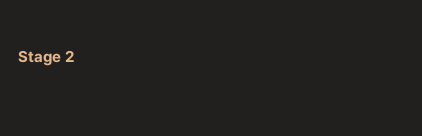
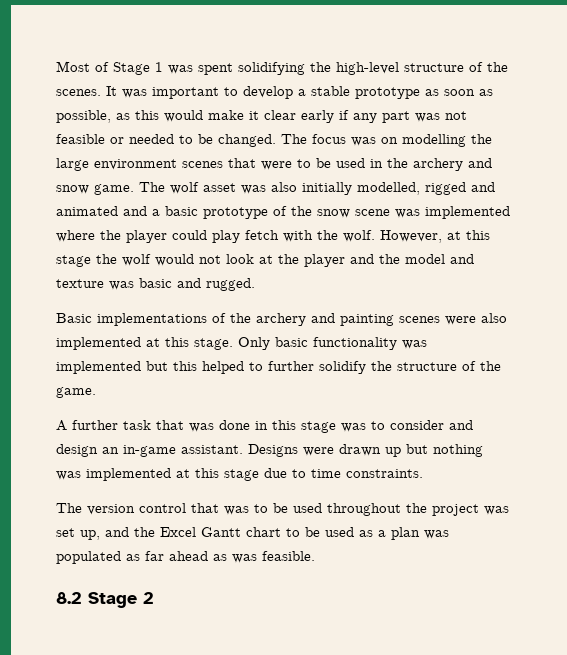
- Stage 2
+ Most of Stage 1 was spent solidifying the high-level structure of the scenes. It was important to develop a stable prototype as soon as possible, as this would make it clear early if any part was not feasible or needed to be changed. The focus was on modelling the large environment scenes that were to be used in the archery and snow game. The wolf asset was also initially modelled, rigged and animated and a basic prototype of the snow scene was implemented where the player could play fetch with the wolf. However, at this stage the wolf would not look at the player and the model and texture was basic and rugged.
+ Basic implementations of the archery and painting scenes were also implemented at this stage. Only basic functionality was implemented but this helped to further solidify the structure of the game.
+ A further task that was done in this stage was to consider and design an in-game assistant. Designs were drawn up but nothing was implemented at this stage due to time constraints.
+ The version control that was to be used throughout the project was set up, and the Excel Gantt chart to be used as a plan was populated as far ahead as was feasible.
+ 8.2 Stage 2

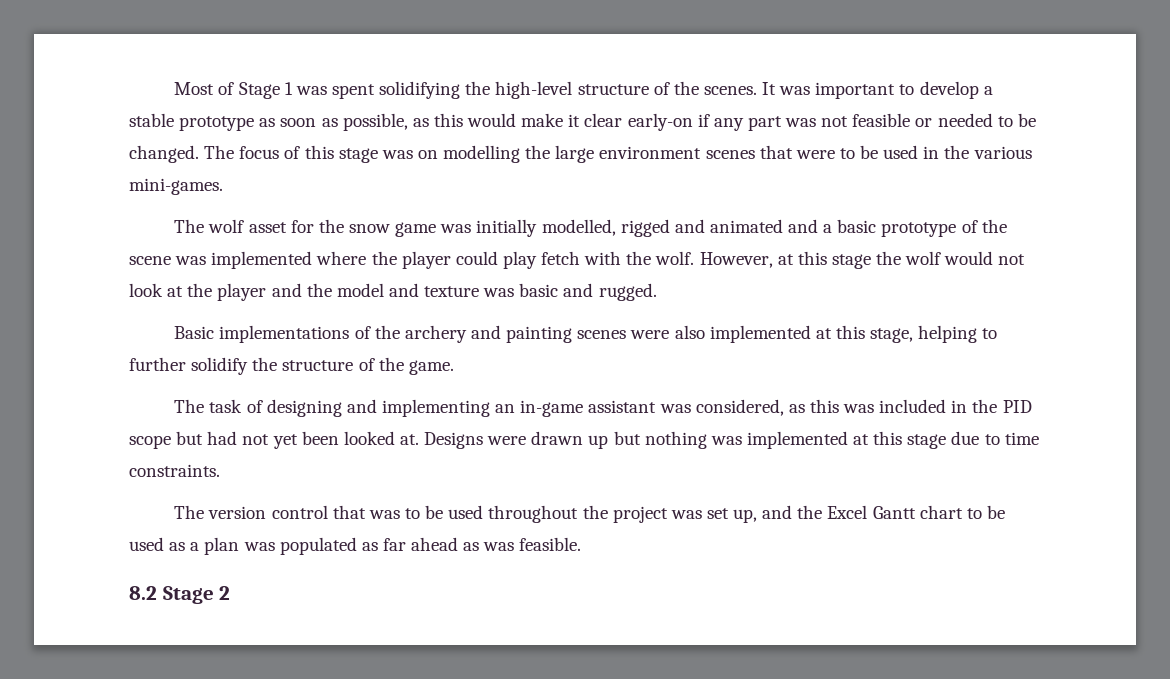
- It was important to develop a stable prototype as soon as possible, as this would make it clear early if any part was not feasible or needed to be changed.
+ It was important to develop a stable prototype as soon as possible, as this would make it clear early-on if any part was not feasible or needed to be changed.
- The focus was on modelling the large environment scenes that were to be used in the archery and snow game. The wolf asset was also initially modelled, rigged and animated and a basic prototype of the snow scene was implemented where the player could play fetch with the wolf.
+ The focus of this stage was on modelling the large environment scenes that were to be used in the various mini-games.
+ The wolf asset for the snow game was initially modelled, rigged and animated and a basic prototype of the scene was implemented where the player could play fetch with the wolf.
- Basic implementations of the archery and painting scenes were also implemented at this stage. Only basic functionality was implemented but this helped to further solidify the structure of the game.
+ Basic implementations of the archery and painting scenes were also implemented at this stage, helping to further solidify the structure of the game.
- A further task that was done in this stage was to consider and design an in-game assistant.
+ The task of designing and implementing an in-game assistant was considered, as this was included in the PID scope but had not yet been looked at.

